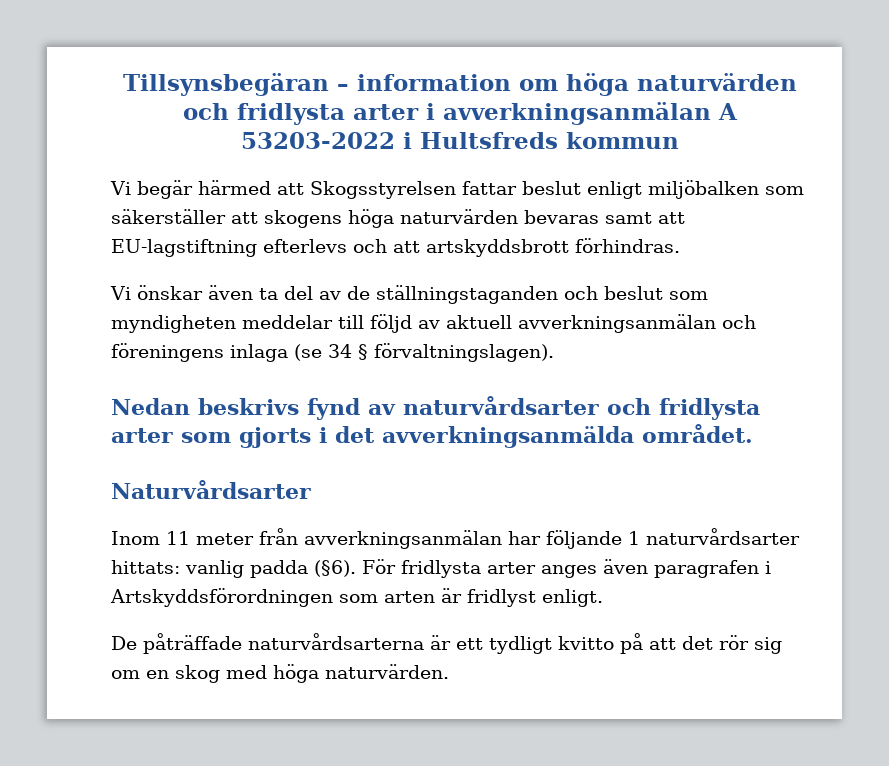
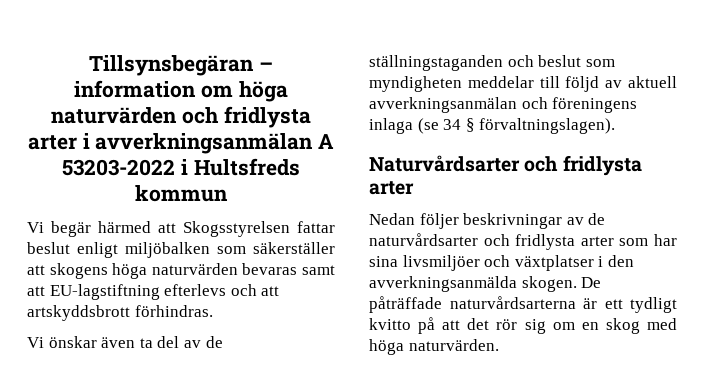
- Nedan beskrivs fynd av naturvårdsarter och fridlysta arter som gjorts i det avverkningsanmälda området.
- Naturvårdsarter
- Inom 11 meter från avverkningsanmälan har följande 1 naturvårdsarter hittats: vanlig padda (§6). För fridlysta arter anges även paragrafen i Artskyddsförordningen som arten är fridlyst enligt.
- De påträffade naturvårdsarterna är ett tydligt kvitto på att det rör sig om en skog med höga naturvärden.
+ Naturvårdsarter och fridlysta arter
+ Nedan följer beskrivningar av de naturvårdsarter och fridlysta arter som har sina livsmiljöer och växtplatser i den avverkningsanmälda skogen. De påträffade naturvårdsarterna är ett tydligt kvitto på att det rör sig om en skog med höga naturvärden.

